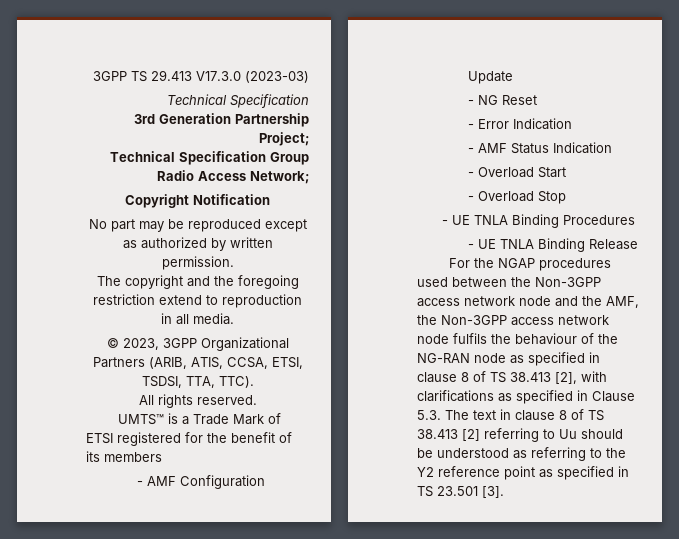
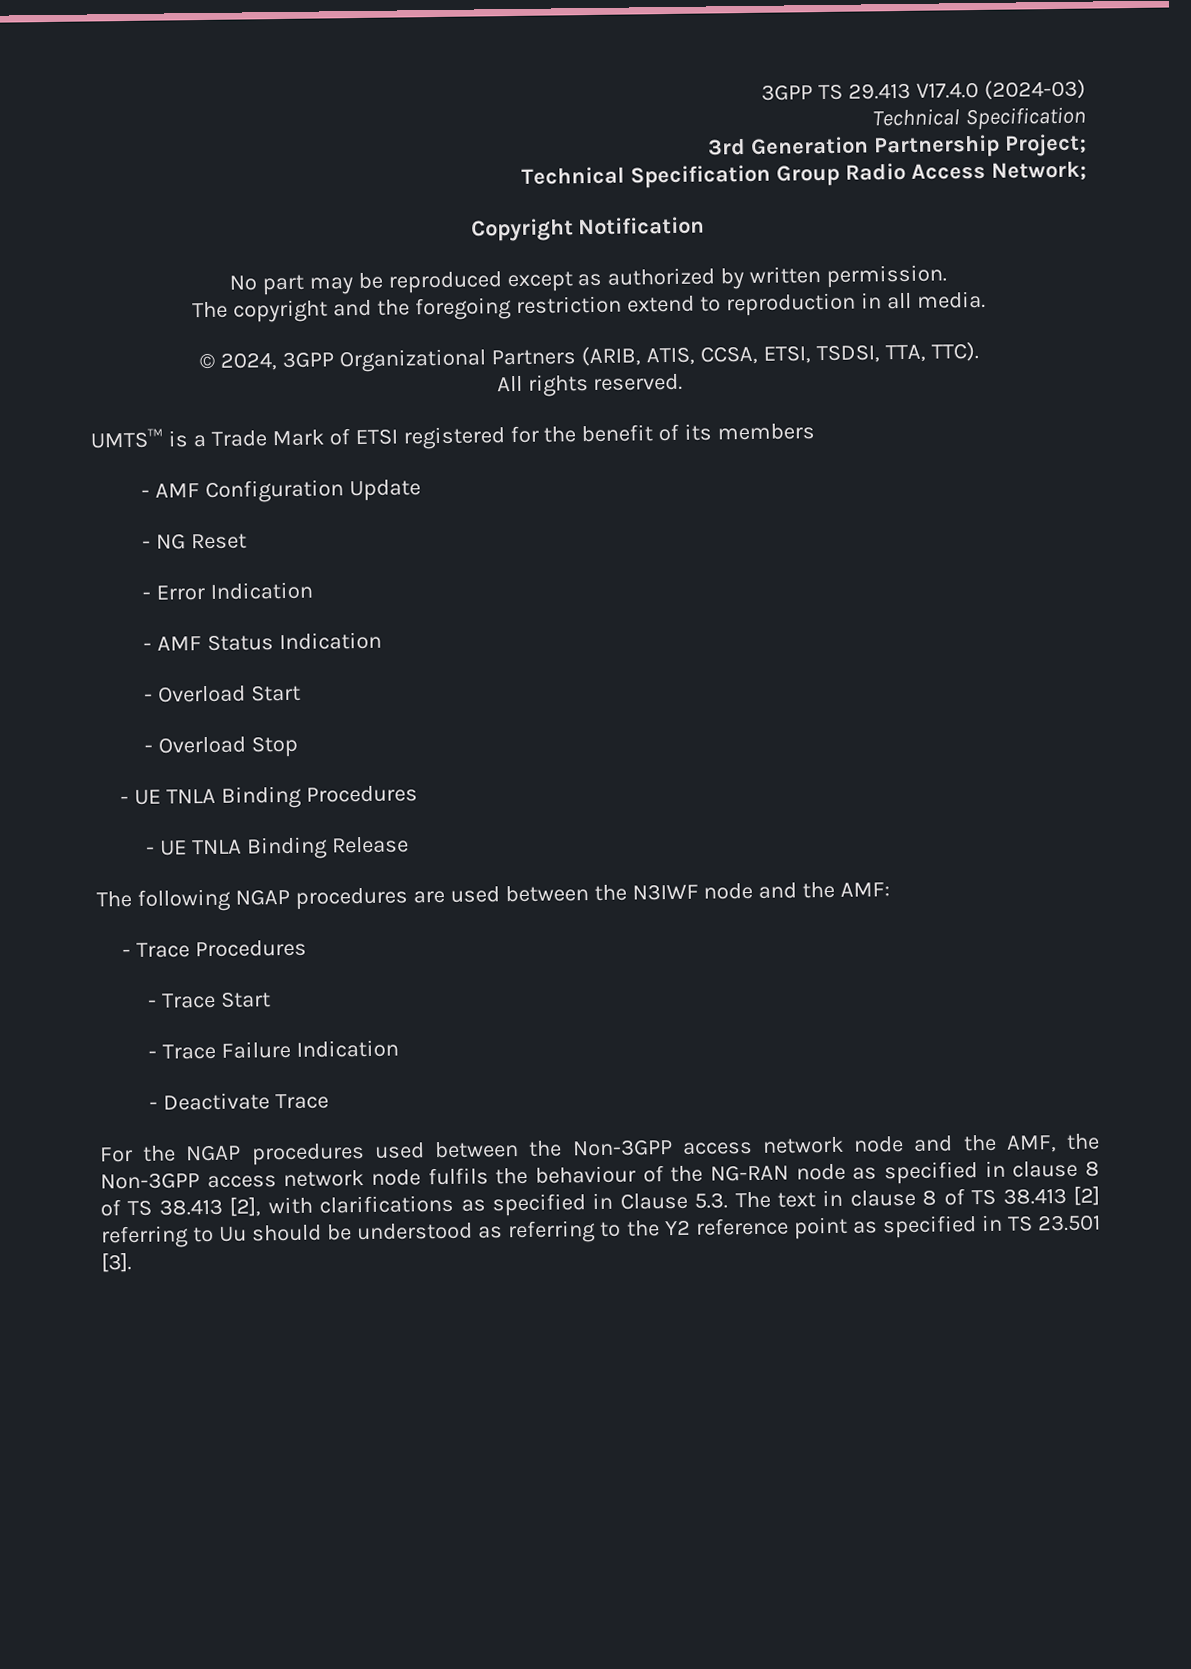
- 3GPP TS 29.413 V17.3.0 (2023-03)
+ 3GPP TS 29.413 V17.4.0 (2024-03)
- © 2023, 3GPP Organizational Partners (ARIB, ATIS, CCSA, ETSI, TSDSI, TTA, TTC).
+ © 2024, 3GPP Organizational Partners (ARIB, ATIS, CCSA, ETSI, TSDSI, TTA, TTC).
+ The following NGAP procedures are used between the N3IWF node and the AMF:
+ - Trace Procedures
+ - Trace Start
+ - Trace Failure Indication
+ - Deactivate Trace

